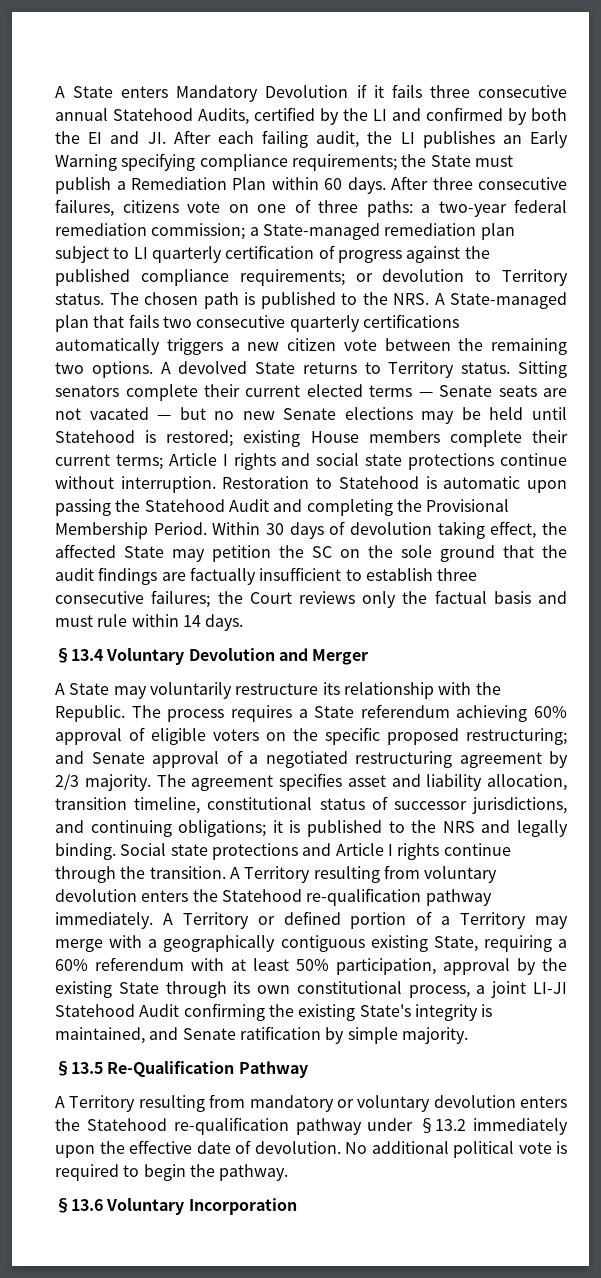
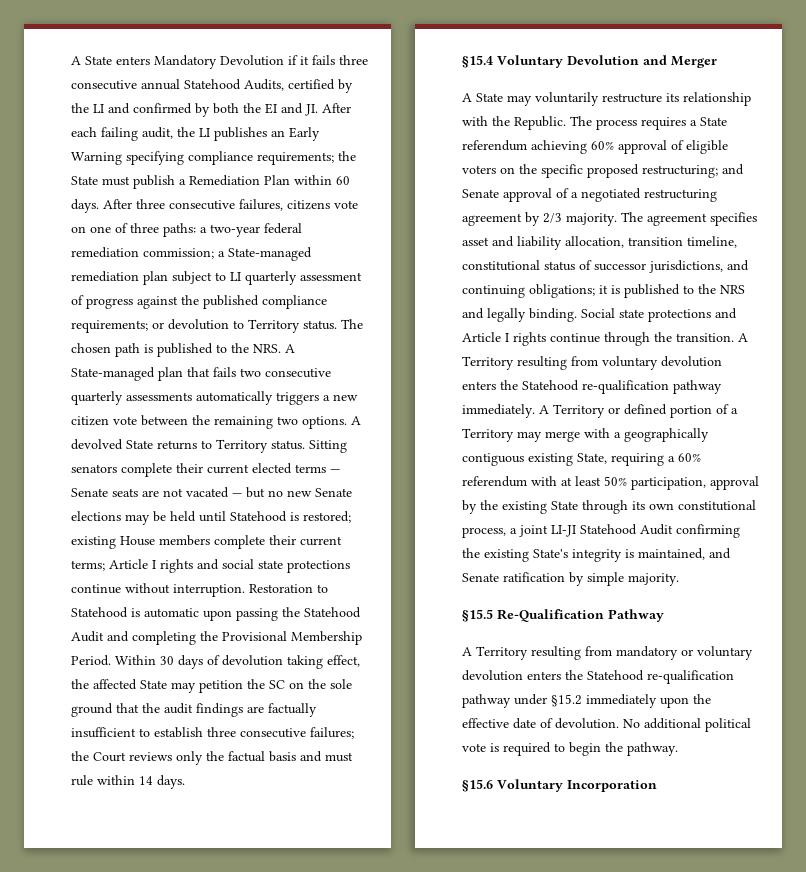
- After three consecutive failures, citizens vote on one of three paths: a two-year federal remediation commission; a State-managed remediation plan subject to LI quarterly certification of progress against the published compliance requirements; or devolution to Territory status.
+ After three consecutive failures, citizens vote on one of three paths: a two-year federal remediation commission; a State-managed remediation plan subject to LI quarterly assessment of progress against the published compliance requirements; or devolution to Territory status.
- The chosen path is published to the NRS. A State-managed plan that fails two consecutive quarterly certifications automatically triggers a new citizen vote between the remaining two options.
+ The chosen path is published to the NRS. A State-managed plan that fails two consecutive quarterly assessments automatically triggers a new citizen vote between the remaining two options.
- §13.4 Voluntary Devolution and Merger
+ §15.4 Voluntary Devolution and Merger
- §13.5 Re-Qualification Pathway
+ §15.5 Re-Qualification Pathway
- A Territory resulting from mandatory or voluntary devolution enters the Statehood re-qualification pathway under §13.2 immediately upon the effective date of devolution.
+ A Territory resulting from mandatory or voluntary devolution enters the Statehood re-qualification pathway under §15.2 immediately upon the effective date of devolution.
- §13.6 Voluntary Incorporation
+ §15.6 Voluntary Incorporation

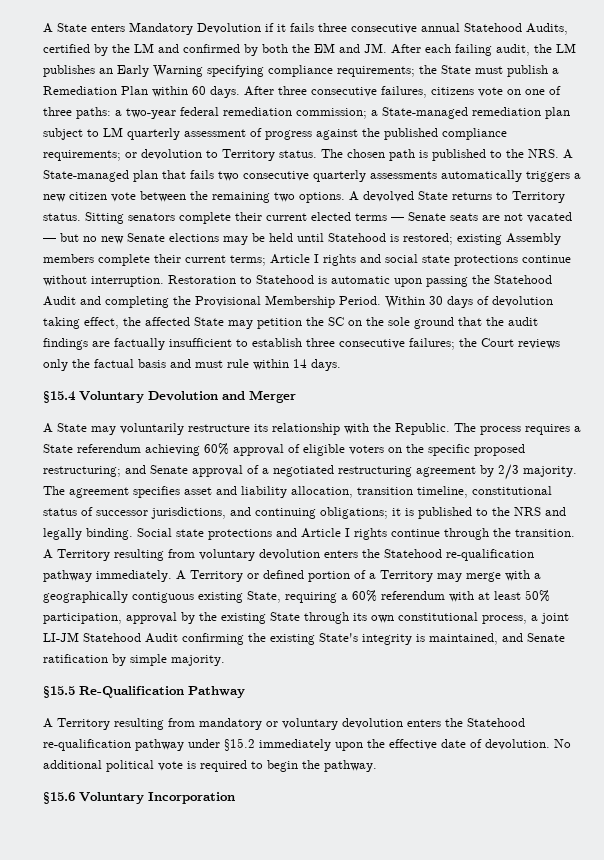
- A State enters Mandatory Devolution if it fails three consecutive annual Statehood Audits, certified by the LI and confirmed by both the EI and JI. After each failing audit, the LI publishes an Early Warning specifying compliance requirements; the State must publish a Remediation Plan within 60 days.
+ A State enters Mandatory Devolution if it fails three consecutive annual Statehood Audits, certified by the LM and confirmed by both the EM and JM. After each failing audit, the LM publishes an Early Warning specifying compliance requirements; the State must publish a Remediation Plan within 60 days.
- After three consecutive failures, citizens vote on one of three paths: a two-year federal remediation commission; a State-managed remediation plan subject to LI quarterly assessment of progress against the published compliance requirements; or devolution to Territory status.
+ After three consecutive failures, citizens vote on one of three paths: a two-year federal remediation commission; a State-managed remediation plan subject to LM quarterly assessment of progress against the published compliance requirements; or devolution to Territory status.
- Sitting senators complete their current elected terms — Senate seats are not vacated — but no new Senate elections may be held until Statehood is restored; existing House members complete their current terms; Article I rights and social state protections continue without interruption.
+ Sitting senators complete their current elected terms — Senate seats are not vacated — but no new Senate elections may be held until Statehood is restored; existing Assembly members complete their current terms; Article I rights and social state protections continue without interruption.
- A Territory or defined portion of a Territory may merge with a geographically contiguous existing State, requiring a 60% referendum with at least 50% participation, approval by the existing State through its own constitutional process, a joint LI-JI Statehood Audit confirming the existing State's integrity is maintained, and Senate ratification by simple majority.
+ A Territory or defined portion of a Territory may merge with a geographically contiguous existing State, requiring a 60% referendum with at least 50% participation, approval by the existing State through its own constitutional process, a joint LI-JM Statehood Audit confirming the existing State's integrity is maintained, and Senate ratification by simple majority.

